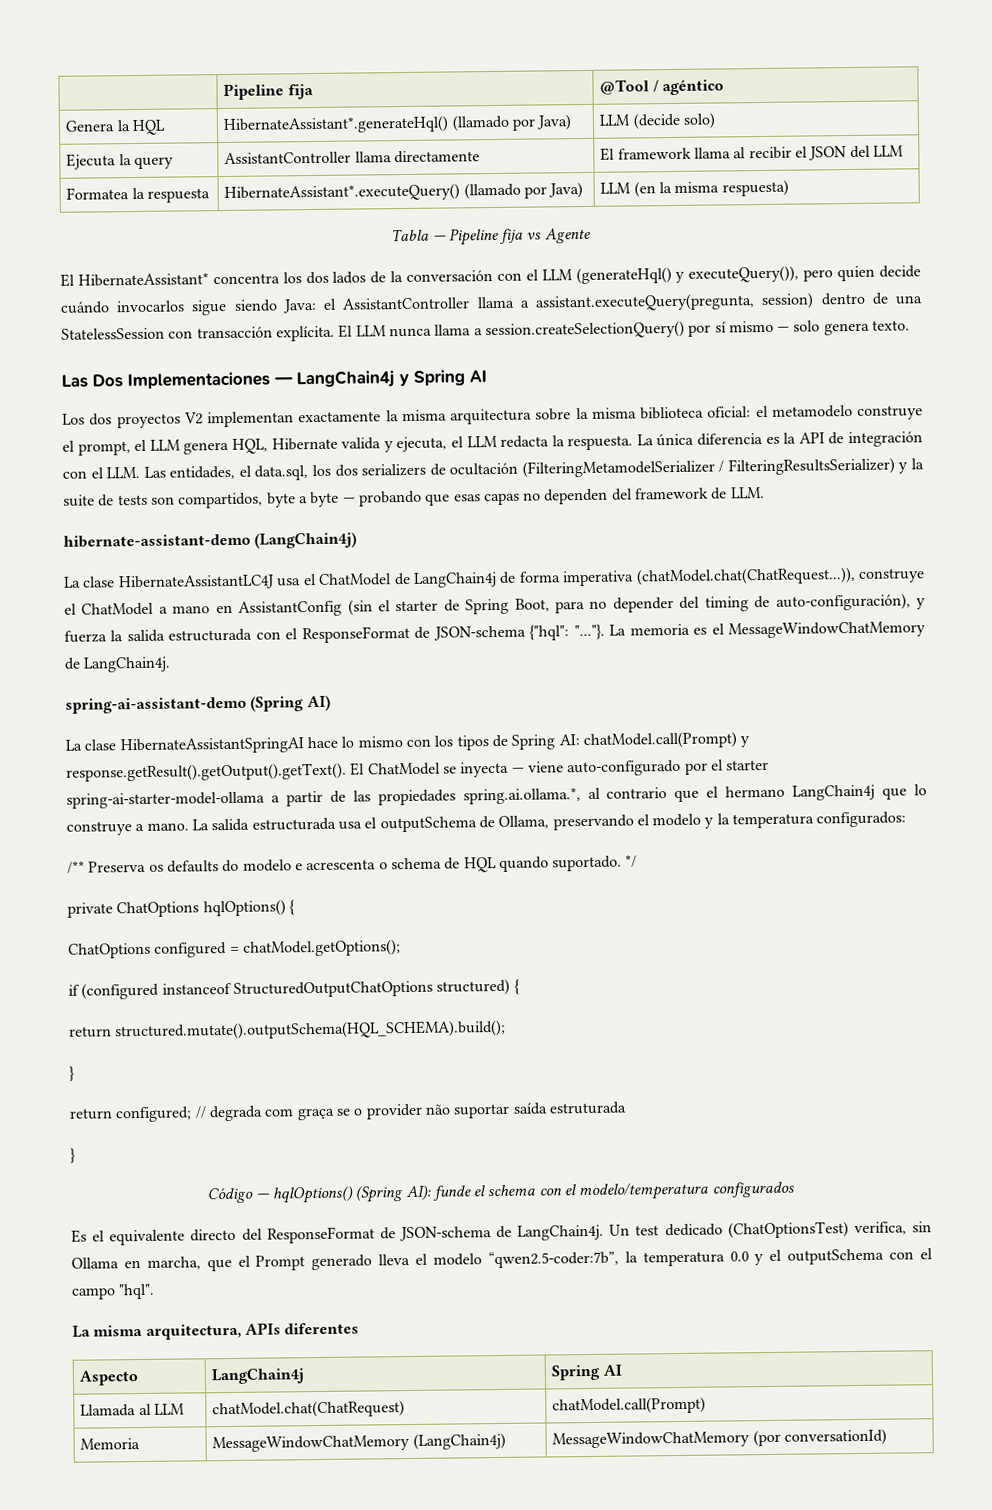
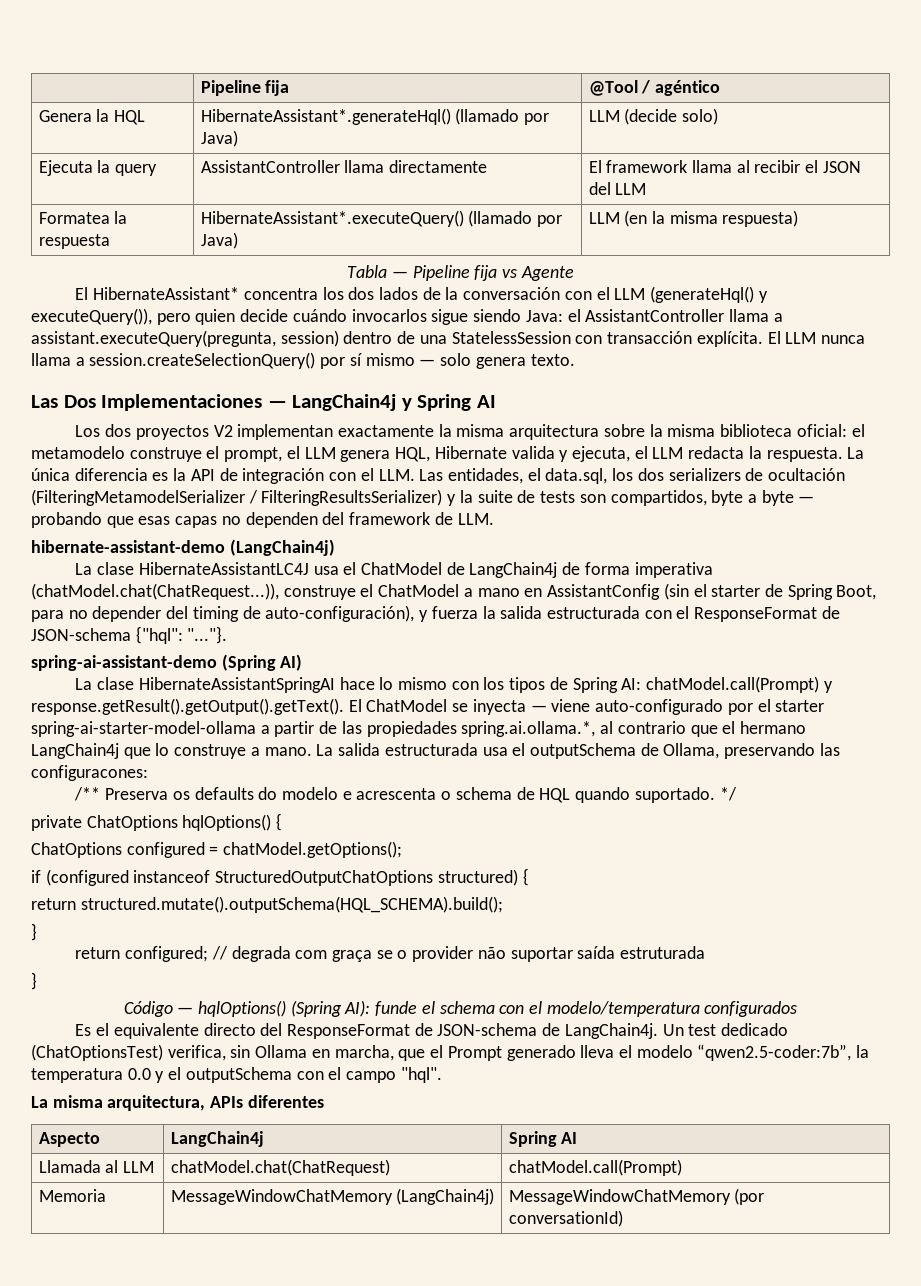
- La clase HibernateAssistantLC4J usa el ChatModel de LangChain4j de forma imperativa (chatModel.chat(ChatRequest...)), construye el ChatModel a mano en AssistantConfig (sin el starter de Spring Boot, para no depender del timing de auto-configuración), y fuerza la salida estructurada con el ResponseFormat de JSON-schema {"hql": "..."}. La memoria es el MessageWindowChatMemory de LangChain4j.
+ La clase HibernateAssistantLC4J usa el ChatModel de LangChain4j de forma imperativa (chatModel.chat(ChatRequest...)), construye el ChatModel a mano en AssistantConfig (sin el starter de Spring Boot, para no depender del timing de auto-configuración), y fuerza la salida estructurada con el ResponseFormat de JSON-schema {"hql": "..."}.
- La salida estructurada usa el outputSchema de Ollama, preservando el modelo y la temperatura configurados:
+ La salida estructurada usa el outputSchema de Ollama, preservando las configuracones:

